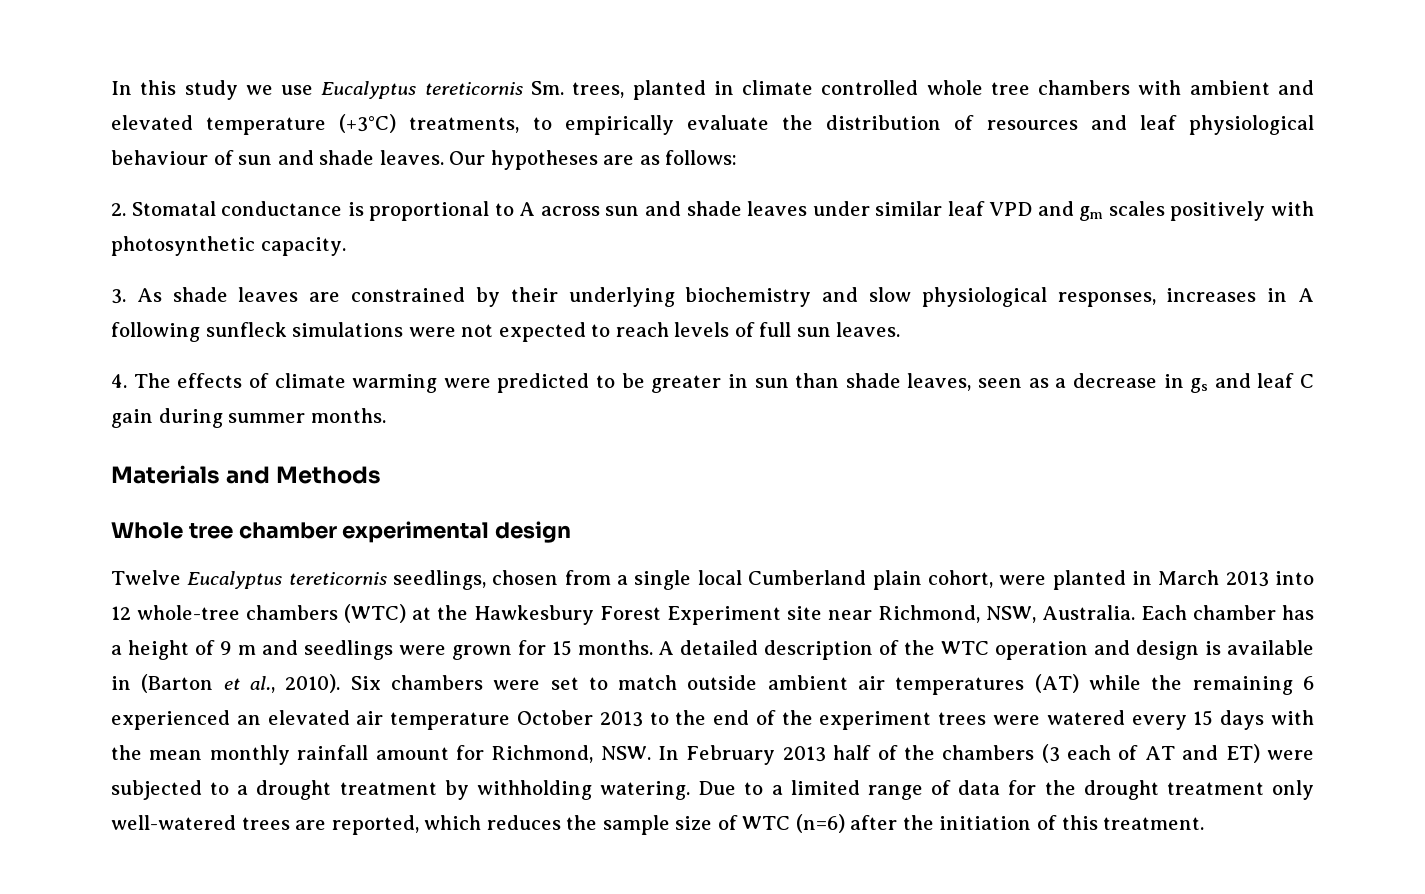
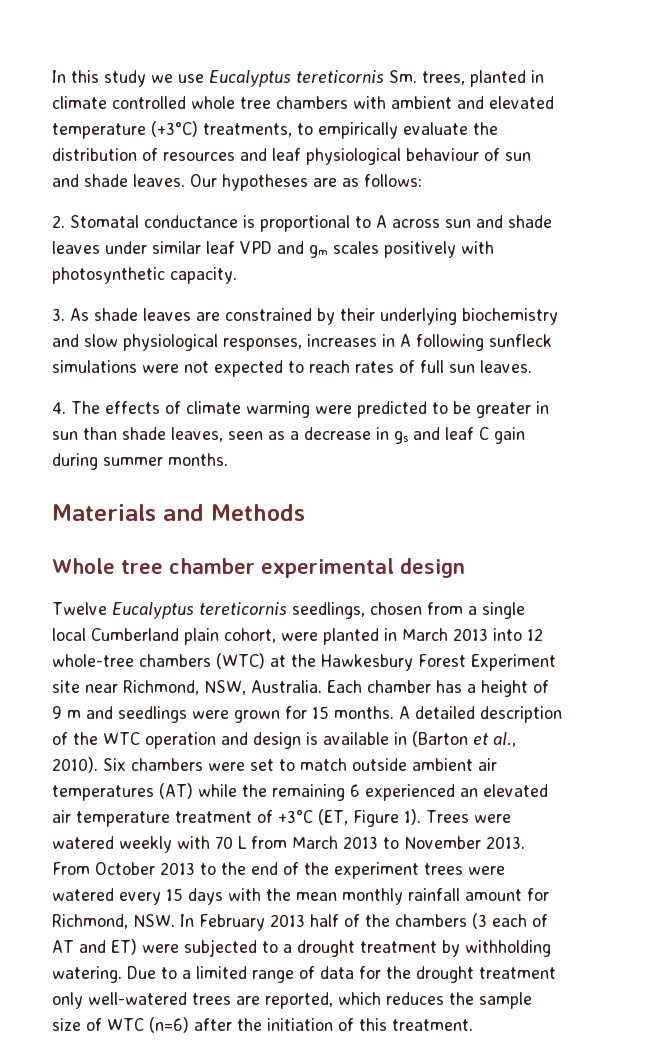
- 3. As shade leaves are constrained by their underlying biochemistry and slow physiological responses, increases in A following sunfleck simulations were not expected to reach levels of full sun leaves.
+ 3. As shade leaves are constrained by their underlying biochemistry and slow physiological responses, increases in A following sunfleck simulations were not expected to reach rates of full sun leaves.
- Six chambers were set to match outside ambient air temperatures (AT) while the remaining 6 experienced an elevated air temperature October 2013 to the end of the experiment trees were watered every 15 days with the mean monthly rainfall amount for Richmond, NSW. In February 2013 half of the chambers (3 each of AT and ET) were subjected to a drought treatment by withholding watering.
+ Six chambers were set to match outside ambient air temperatures (AT) while the remaining 6 experienced an elevated air temperature treatment of +3°C (ET, Figure 1). Trees were watered weekly with 70 L from March 2013 to November 2013. From October 2013 to the end of the experiment trees were watered every 15 days with the mean monthly rainfall amount for Richmond, NSW. In February 2013 half of the chambers (3 each of AT and ET) were subjected to a drought treatment by withholding watering.

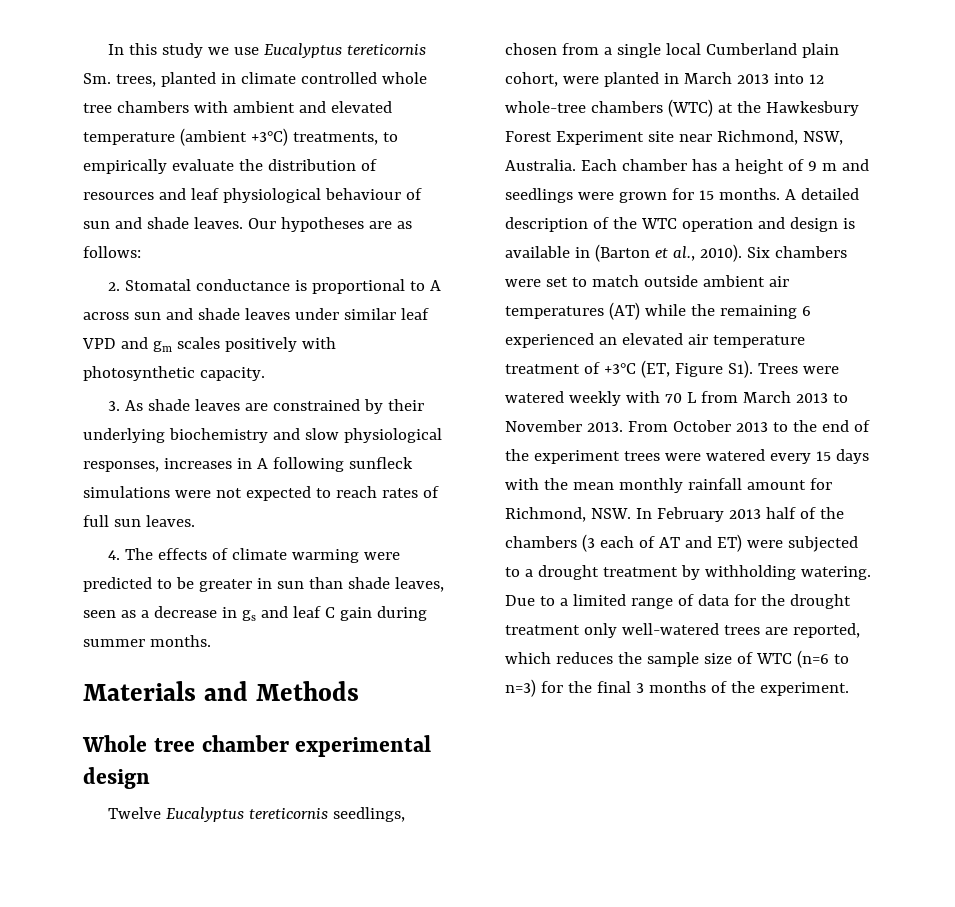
- In this study we use Eucalyptus tereticornis Sm. trees, planted in climate controlled whole tree chambers with ambient and elevated temperature (+3°C) treatments, to empirically evaluate the distribution of resources and leaf physiological behaviour of sun and shade leaves.
+ In this study we use Eucalyptus tereticornis Sm. trees, planted in climate controlled whole tree chambers with ambient and elevated temperature (ambient +3°C) treatments, to empirically evaluate the distribution of resources and leaf physiological behaviour of sun and shade leaves.
- Six chambers were set to match outside ambient air temperatures (AT) while the remaining 6 experienced an elevated air temperature treatment of +3°C (ET, Figure 1). Trees were watered weekly with 70 L from March 2013 to November 2013.
+ Six chambers were set to match outside ambient air temperatures (AT) while the remaining 6 experienced an elevated air temperature treatment of +3°C (ET, Figure S1). Trees were watered weekly with 70 L from March 2013 to November 2013.
- Due to a limited range of data for the drought treatment only well-watered trees are reported, which reduces the sample size of WTC (n=6) after the initiation of this treatment.
+ Due to a limited range of data for the drought treatment only well-watered trees are reported, which reduces the sample size of WTC (n=6 to n=3) for the final 3 months of the experiment.

